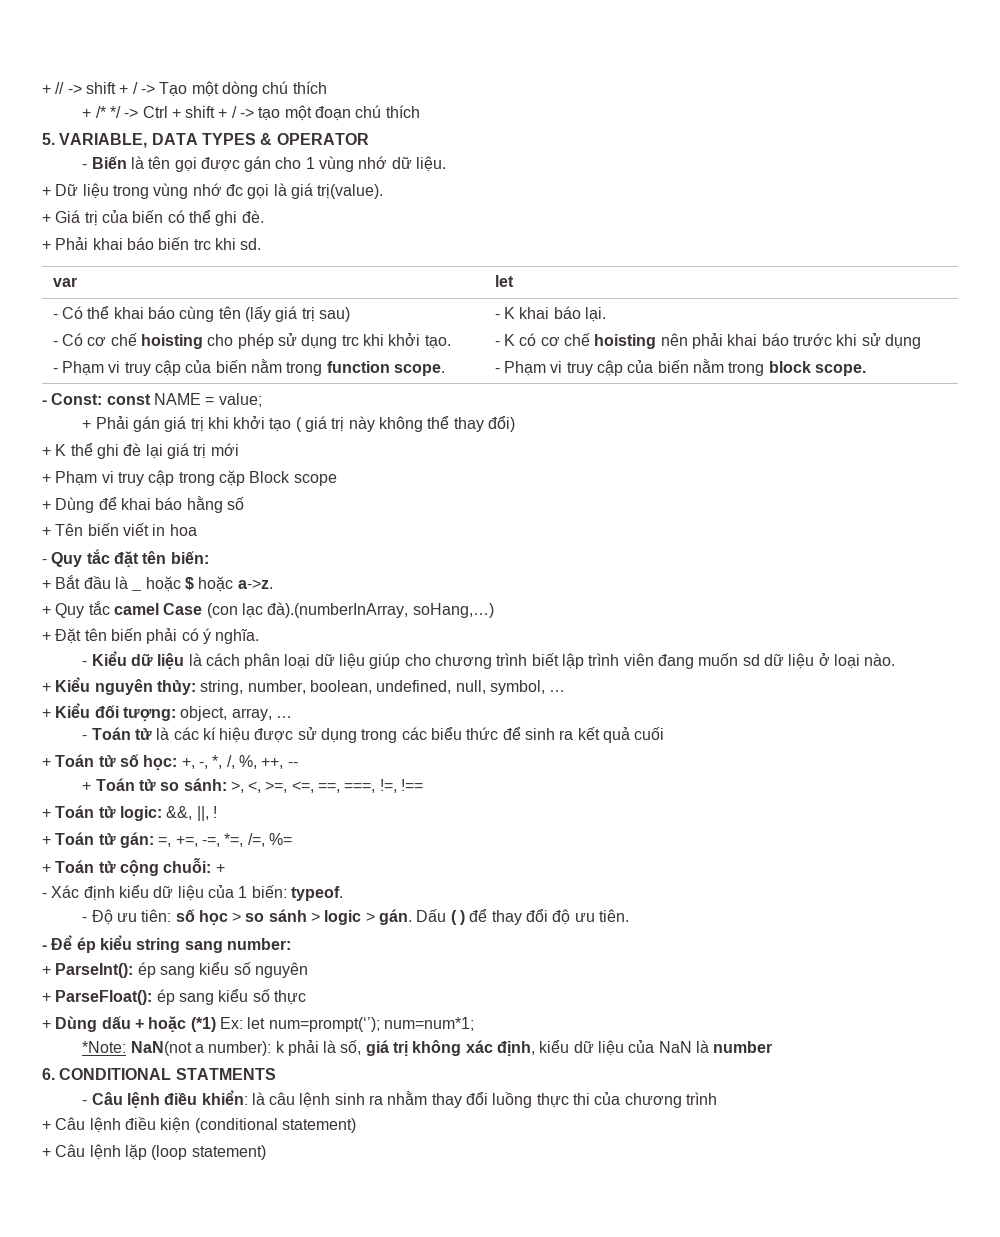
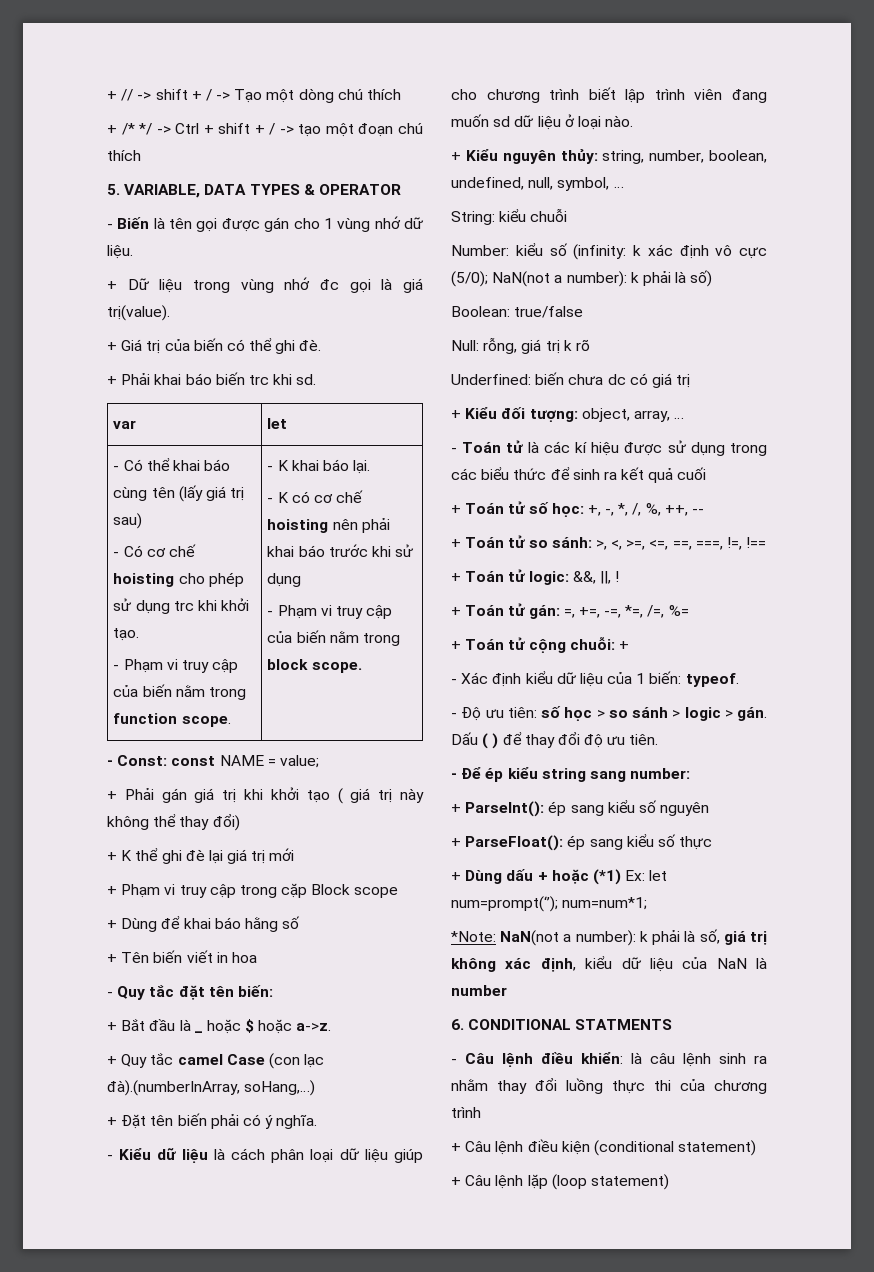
+ String: kiểu chuỗi
+ Number: kiểu số (infinity: k xác định vô cực (5/0); NaN(not a number): k phải là số)
+ Boolean: true/false
+ Null: rỗng, giá trị k rõ
+ Underfined: biến chưa dc có giá trị

